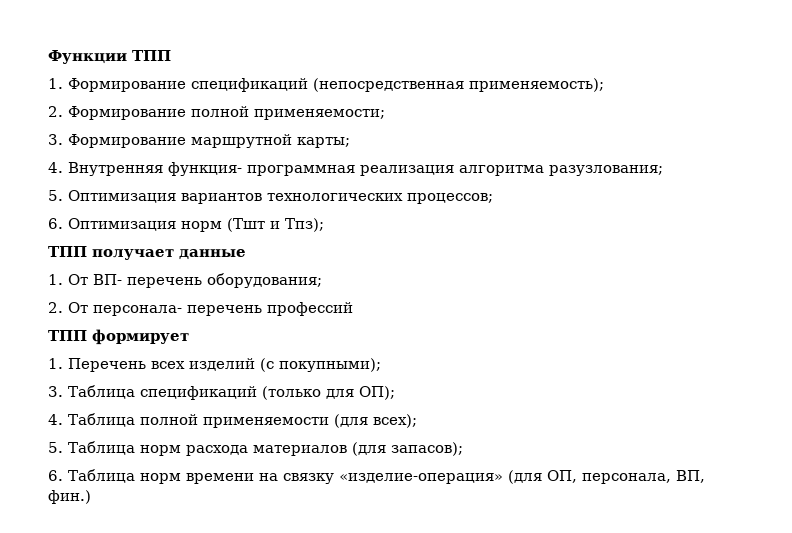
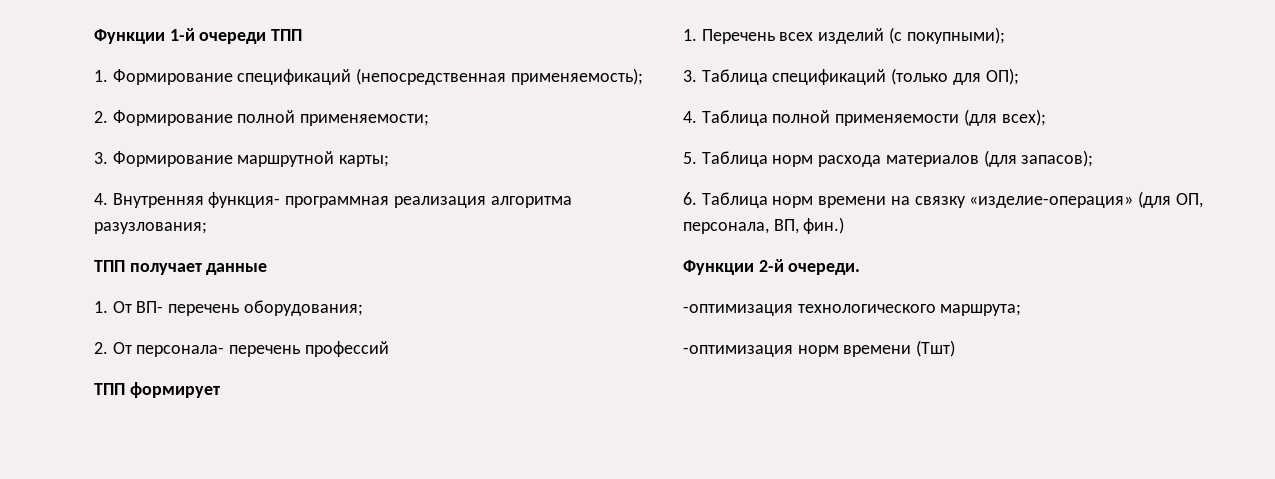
- Функции ТПП
+ Функции 1-й очереди ТПП
- 5. Оптимизация вариантов технологических процессов;
- 6. Оптимизация норм (Тшт и Тпз);
+ Функции 2-й очереди.
+ -оптимизация технологического маршрута;
+ -оптимизация норм времени (Тшт)

